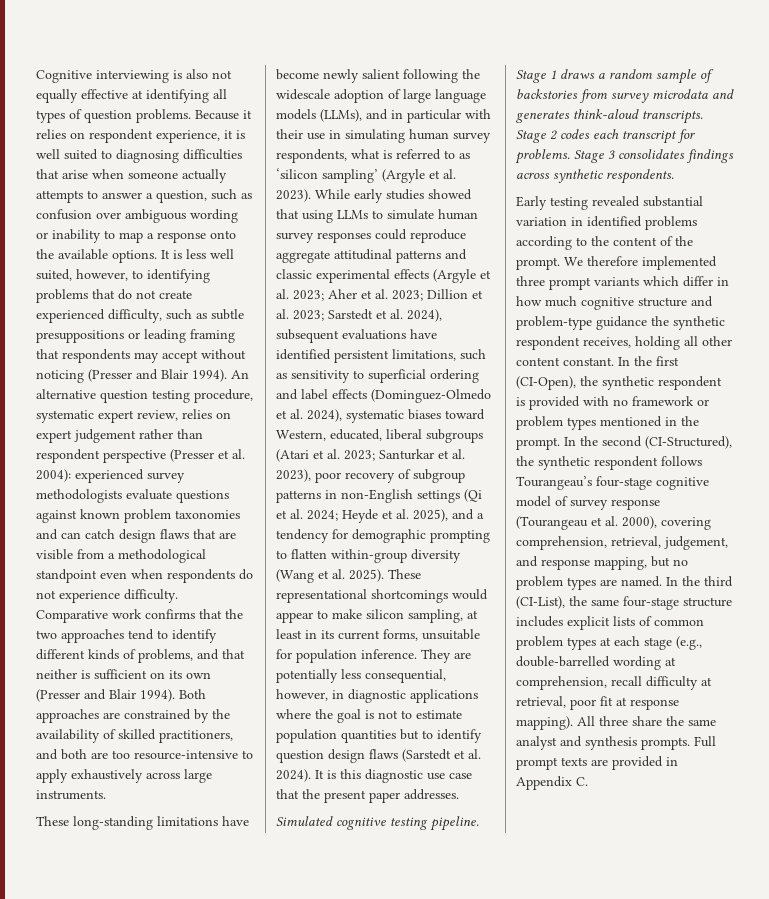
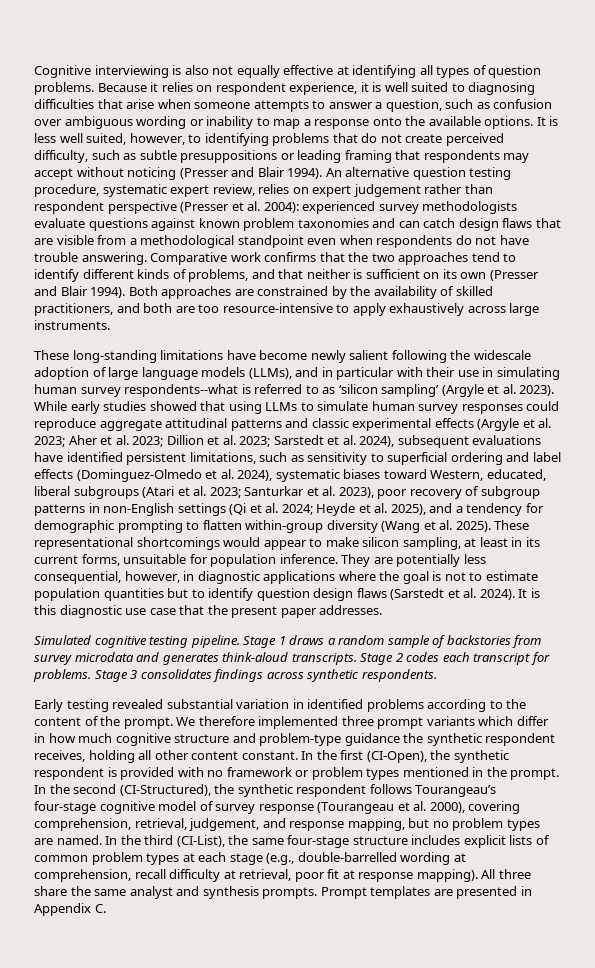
- Because it relies on respondent experience, it is well suited to diagnosing difficulties that arise when someone actually attempts to answer a question, such as confusion over ambiguous wording or inability to map a response onto the available options.
+ Because it relies on respondent experience, it is well suited to diagnosing difficulties that arise when someone attempts to answer a question, such as confusion over ambiguous wording or inability to map a response onto the available options.
- It is less well suited, however, to identifying problems that do not create experienced difficulty, such as subtle presuppositions or leading framing that respondents may accept without noticing (Presser and Blair 1994).
+ It is less well suited, however, to identifying problems that do not create perceived difficulty, such as subtle presuppositions or leading framing that respondents may accept without noticing (Presser and Blair 1994).
- An alternative question testing procedure, systematic expert review, relies on expert judgement rather than respondent perspective (Presser et al. 2004): experienced survey methodologists evaluate questions against known problem taxonomies and can catch design flaws that are visible from a methodological standpoint even when respondents do not experience difficulty.
+ An alternative question testing procedure, systematic expert review, relies on expert judgement rather than respondent perspective (Presser et al. 2004): experienced survey methodologists evaluate questions against known problem taxonomies and can catch design flaws that are visible from a methodological standpoint even when respondents do not have trouble answering.
- These long-standing limitations have become newly salient following the widescale adoption of large language models (LLMs), and in particular with their use in simulating human survey respondents, what is referred to as ‘silicon sampling’ (Argyle et al. 2023).
+ These long-standing limitations have become newly salient following the widescale adoption of large language models (LLMs), and in particular with their use in simulating human survey respondents--what is referred to as ‘silicon sampling’ (Argyle et al. 2023).
- Full prompt texts are provided in Appendix C.
+ Prompt templates are presented in Appendix C.

